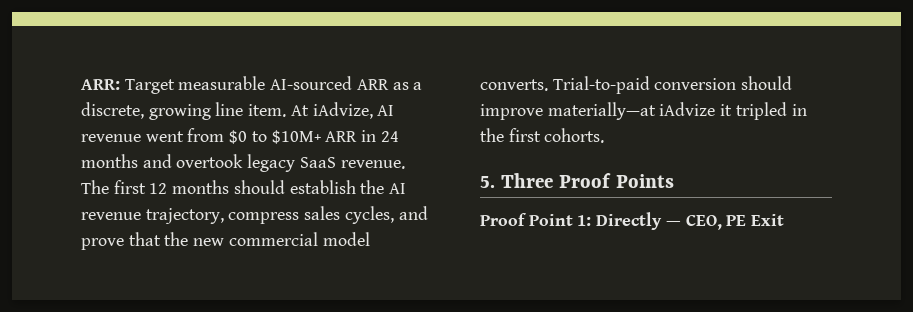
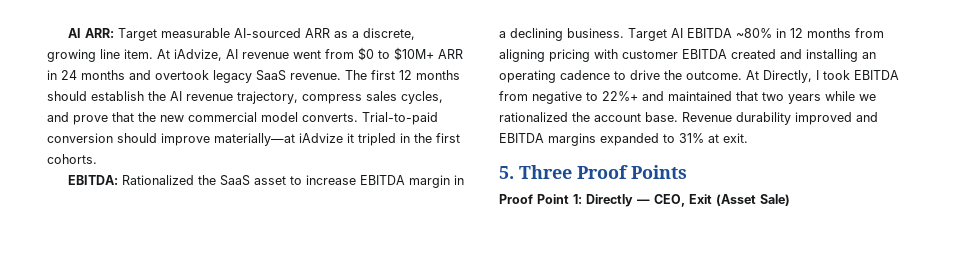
- ARR: Target measurable AI-sourced ARR as a discrete, growing line item.
+ AI ARR: Target measurable AI-sourced ARR as a discrete, growing line item.
+ EBITDA: Rationalized the SaaS asset to increase EBITDA margin in a declining business. Target AI EBITDA ~80% in 12 months from aligning pricing with customer EBITDA created and installing an operating cadence to drive the outcome. At Directly, I took EBITDA from negative to 22%+ and maintained that two years while we rationalized the account base. Revenue durability improved and EBITDA margins expanded to 31% at exit.
- Proof Point 1: Directly — CEO, PE Exit
+ Proof Point 1: Directly — CEO, Exit (Asset Sale)

